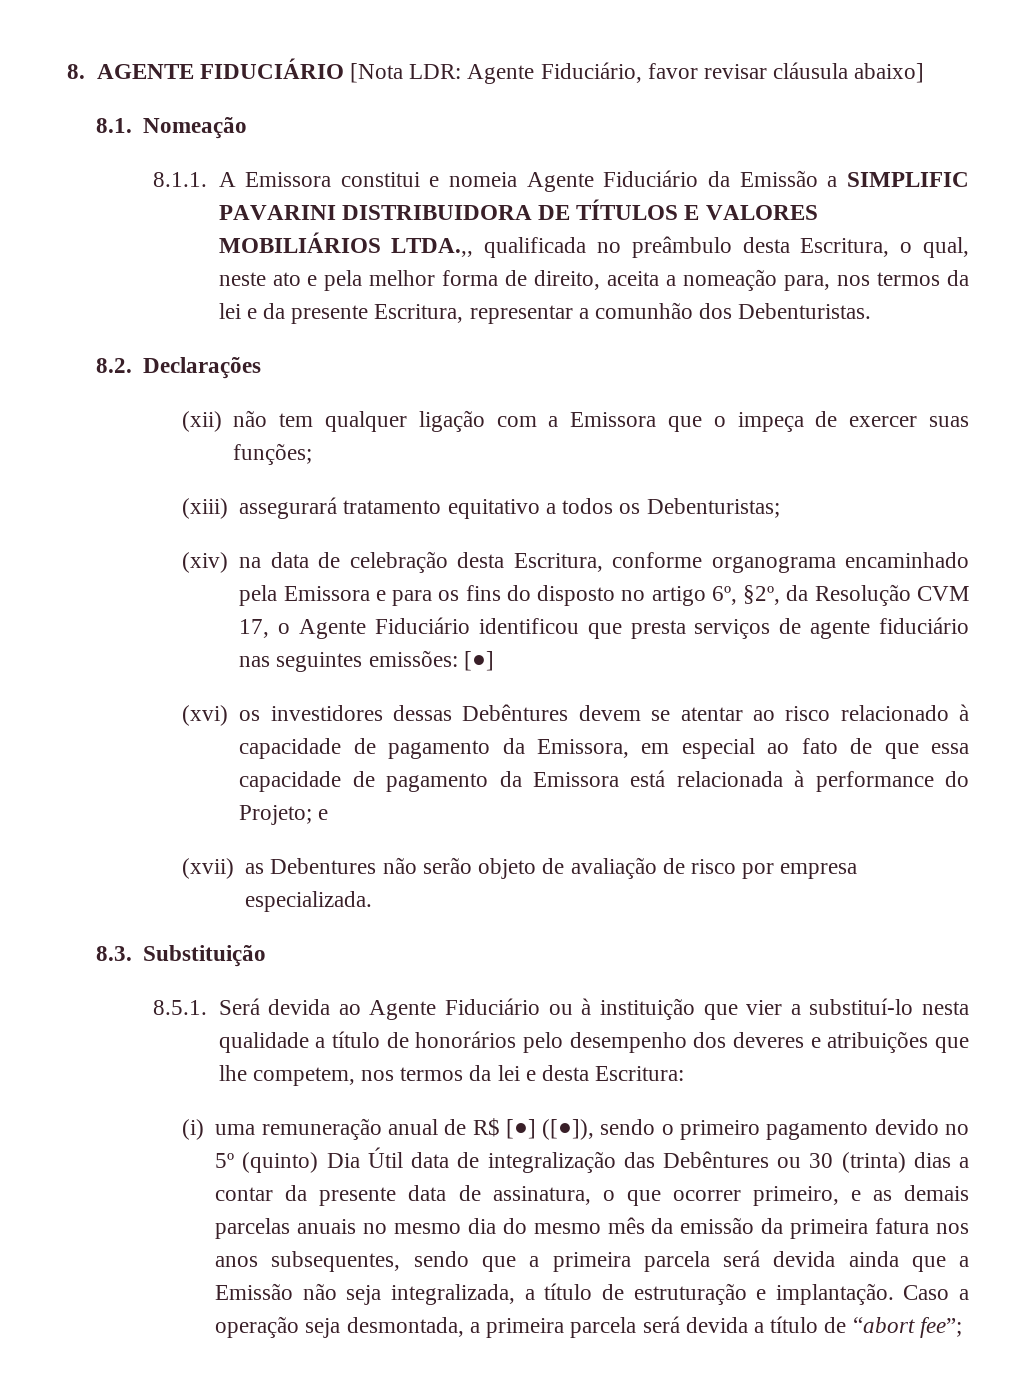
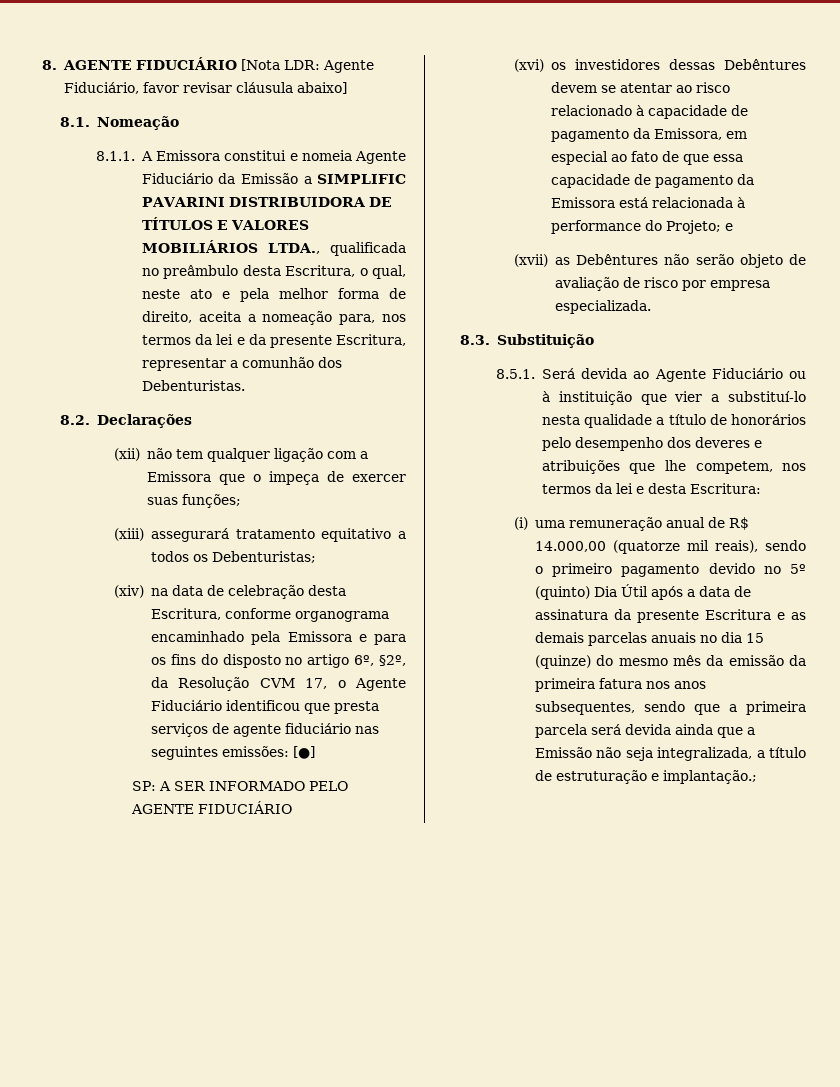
- 8.1.1. A Emissora constitui e nomeia Agente Fiduciário da Emissão a SIMPLIFIC PAVARINI DISTRIBUIDORA DE TÍTULOS E VALORES MOBILIÁRIOS LTDA.,, qualificada no preâmbulo desta Escritura, o qual, neste ato e pela melhor forma de direito, aceita a nomeação para, nos termos da lei e da presente Escritura, representar a comunhão dos Debenturistas.
+ 8.1.1. A Emissora constitui e nomeia Agente Fiduciário da Emissão a SIMPLIFIC PAVARINI DISTRIBUIDORA DE TÍTULOS E VALORES MOBILIÁRIOS LTDA., qualificada no preâmbulo desta Escritura, o qual, neste ato e pela melhor forma de direito, aceita a nomeação para, nos termos da lei e da presente Escritura, representar a comunhão dos Debenturistas.
+ SP: A SER INFORMADO PELO AGENTE FIDUCIÁRIO
- (xvii) as Debentures não serão objeto de avaliação de risco por empresa especializada.
+ (xvii) as Debêntures não serão objeto de avaliação de risco por empresa especializada.
- (i) uma remuneração anual de R$ [●] ([●]), sendo o primeiro pagamento devido no 5º (quinto) Dia Útil data de integralização das Debêntures ou 30 (trinta) dias a contar da presente data de assinatura, o que ocorrer primeiro, e as demais parcelas anuais no mesmo dia do mesmo mês da emissão da primeira fatura nos anos subsequentes, sendo que a primeira parcela será devida ainda que a Emissão não seja integralizada, a título de estruturação e implantação. Caso a operação seja desmontada, a primeira parcela será devida a título de “abort fee”;
+ (i) uma remuneração anual de R$ 14.000,00 (quatorze mil reais), sendo o primeiro pagamento devido no 5º (quinto) Dia Útil após a data de assinatura da presente Escritura e as demais parcelas anuais no dia 15 (quinze) do mesmo mês da emissão da primeira fatura nos anos subsequentes, sendo que a primeira parcela será devida ainda que a Emissão não seja integralizada, a título de estruturação e implantação.;

